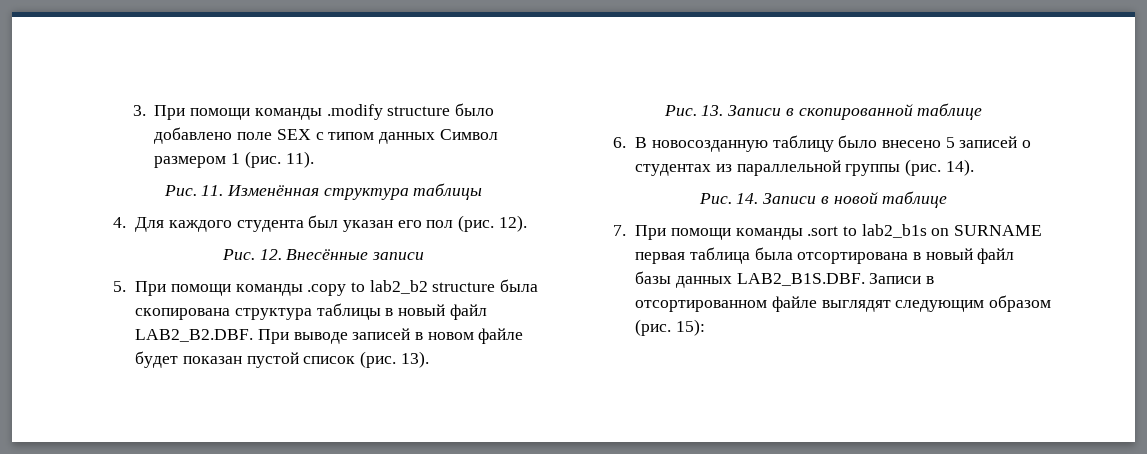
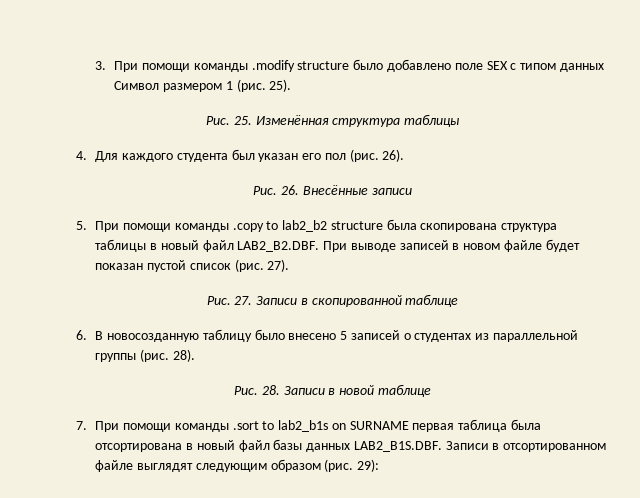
- 11).
- Рис. 11. Изменённая структура таблицы
+ 25).
+ Рис. 25. Изменённая структура таблицы
- 12).
- Рис. 12. Внесённые записи
+ 26).
+ Рис. 26. Внесённые записи
- 13).
- Рис. 13. Записи в скопированной таблице
+ 27).
+ Рис. 27. Записи в скопированной таблице
- 14).
- Рис. 14. Записи в новой таблице
+ 28).
+ Рис. 28. Записи в новой таблице
- 15):
+ 29):

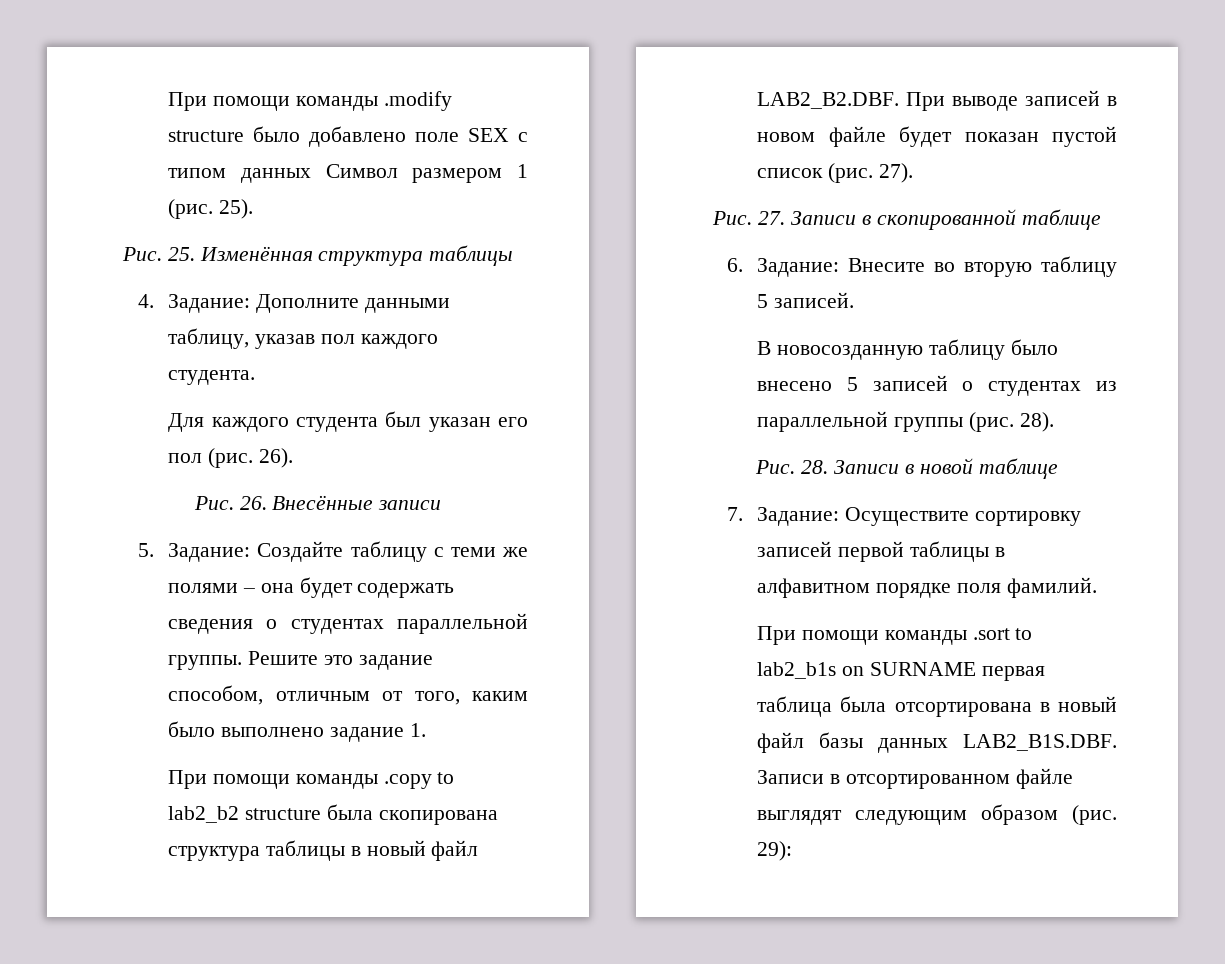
- 3. При помощи команды .modify structure было добавлено поле SEX с типом данных Символ размером 1 (рис.
+ При помощи команды .modify structure было добавлено поле SEX с типом данных Символ размером 1 (рис.
- 4. Для каждого студента был указан его пол (рис.
+ 4. Задание: Дополните данными таблицу, указав пол каждого студента.
+ Для каждого студента был указан его пол (рис.
- 5. При помощи команды .copy to lab2_b2 structure была скопирована структура таблицы в новый файл LAB2_B2.DBF. При выводе записей в новом файле будет показан пустой список (рис.
+ 5. Задание: Создайте таблицу с теми же полями – она будет содержать сведения о студентах параллельной группы. Решите это задание способом, отличным от того, каким было выполнено задание 1.
+ При помощи команды .copy to lab2_b2 structure была скопирована структура таблицы в новый файл LAB2_B2.DBF. При выводе записей в новом файле будет показан пустой список (рис.
- 6. В новосозданную таблицу было внесено 5 записей о студентах из параллельной группы (рис.
+ 6. Задание: Внесите во вторую таблицу 5 записей.
+ В новосозданную таблицу было внесено 5 записей о студентах из параллельной группы (рис.
- 7. При помощи команды .sort to lab2_b1s on SURNAME первая таблица была отсортирована в новый файл базы данных LAB2_B1S.DBF. Записи в отсортированном файле выглядят следующим образом (рис.
+ 7. Задание: Осуществите сортировку записей первой таблицы в алфавитном порядке поля фамилий.
+ При помощи команды .sort to lab2_b1s on SURNAME первая таблица была отсортирована в новый файл базы данных LAB2_B1S.DBF. Записи в отсортированном файле выглядят следующим образом (рис.

